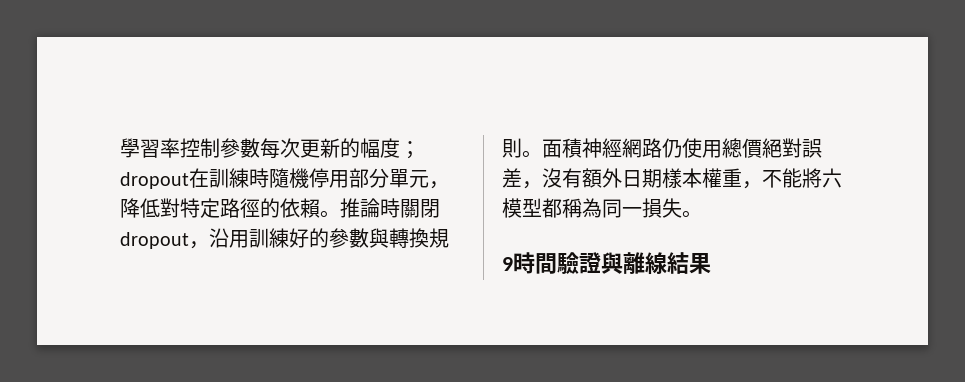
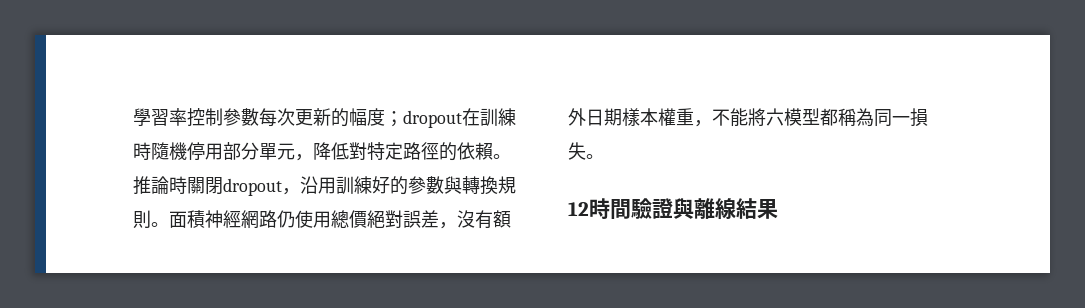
- 9時間驗證與離線結果
+ 12時間驗證與離線結果

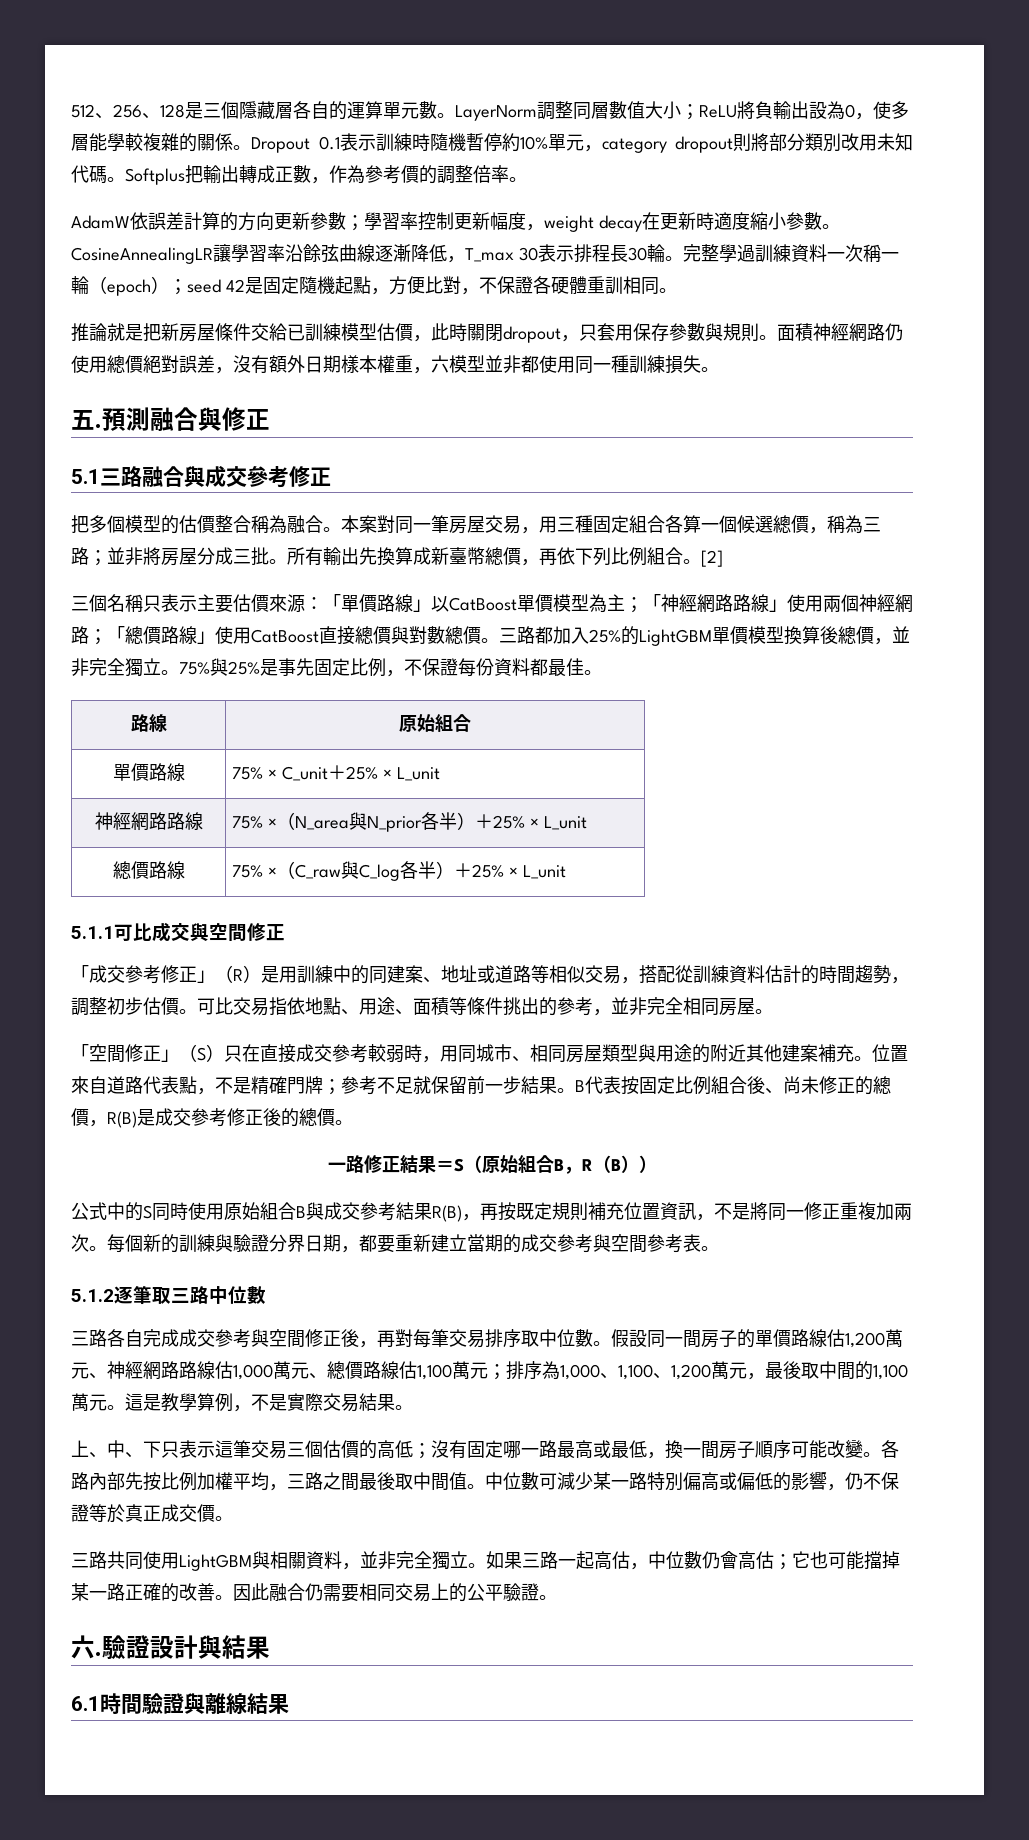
- 學習率控制參數每次更新的幅度；dropout在訓練時隨機停用部分單元，降低對特定路徑的依賴。推論時關閉dropout，沿用訓練好的參數與轉換規則。
+ 512、256、128是三個隱藏層各自的運算單元數。LayerNorm調整同層數值大小；ReLU將負輸出設為0，使多層能學較複雜的關係。Dropout 0.1表示訓練時隨機暫停約10%單元，category dropout則將部分類別改用未知代碼。Softplus把輸出轉成正數，作為參考價的調整倍率。
+ AdamW依誤差計算的方向更新參數；學習率控制更新幅度，weight decay在更新時適度縮小參數。CosineAnnealingLR讓學習率沿餘弦曲線逐漸降低，T_max 30表示排程長30輪。完整學過訓練資料一次稱一輪（epoch）；seed 42是固定隨機起點，方便比對，不保證各硬體重訓相同。
+ 推論就是把新房屋條件交給已訓練模型估價，此時關閉dropout，只套用保存參數與規則。
- 面積神經網路仍使用總價絕對誤差，沒有額外日期樣本權重，不能將六模型都稱為同一損失。
- 12時間驗證與離線結果
+ 面積神經網路仍使用總價絕對誤差，沒有額外日期樣本權重，六模型並非都使用同一種訓練損失。
+ 五.預測融合與修正
+ 5.1三路融合與成交參考修正
+ 把多個模型的估價整合稱為融合。本案對同一筆房屋交易，用三種固定組合各算一個候選總價，稱為三路；並非將房屋分成三批。所有輸出先換算成新臺幣總價，再依下列比例組合。[2]
+ 三個名稱只表示主要估價來源：「單價路線」以CatBoost單價模型為主；「神經網路路線」使用兩個神經網路；「總價路線」使用CatBoost直接總價與對數總價。三路都加入25%的LightGBM單價模型換算後總價，並非完全獨立。75%與25%是事先固定比例，不保證每份資料都最佳。
+ 路線 | 原始組合
+ 單價路線 | 75% × C_unit＋25% × L_unit
+ 神經網路路線 | 75% ×（N_area與N_prior各半）＋25% × L_unit
+ 總價路線 | 75% ×（C_raw與C_log各半）＋25% × L_unit
+ 5.1.1可比成交與空間修正
+ 「成交參考修正」（R）是用訓練中的同建案、地址或道路等相似交易，搭配從訓練資料估計的時間趨勢，調整初步估價。可比交易指依地點、用途、面積等條件挑出的參考，並非完全相同房屋。
+ 「空間修正」（S）只在直接成交參考較弱時，用同城市、相同房屋類型與用途的附近其他建案補充。位置來自道路代表點，不是精確門牌；參考不足就保留前一步結果。B代表按固定比例組合後、尚未修正的總價，R(B)是成交參考修正後的總價。
+ 一路修正結果＝S（原始組合B，R（B））
+ 公式中的S同時使用原始組合B與成交參考結果R(B)，再按既定規則補充位置資訊，不是將同一修正重複加兩次。每個新的訓練與驗證分界日期，都要重新建立當期的成交參考與空間參考表。
+ 5.1.2逐筆取三路中位數
+ 三路各自完成成交參考與空間修正後，再對每筆交易排序取中位數。假設同一間房子的單價路線估1,200萬元、神經網路路線估1,000萬元、總價路線估1,100萬元；排序為1,000、1,100、1,200萬元，最後取中間的1,100萬元。這是教學算例，不是實際交易結果。
+ 上、中、下只表示這筆交易三個估價的高低；沒有固定哪一路最高或最低，換一間房子順序可能改變。各路內部先按比例加權平均，三路之間最後取中間值。中位數可減少某一路特別偏高或偏低的影響，仍不保證等於真正成交價。
+ 三路共同使用LightGBM與相關資料，並非完全獨立。如果三路一起高估，中位數仍會高估；它也可能擋掉某一路正確的改善。因此融合仍需要相同交易上的公平驗證。
+ 六.驗證設計與結果
+ 6.1時間驗證與離線結果

